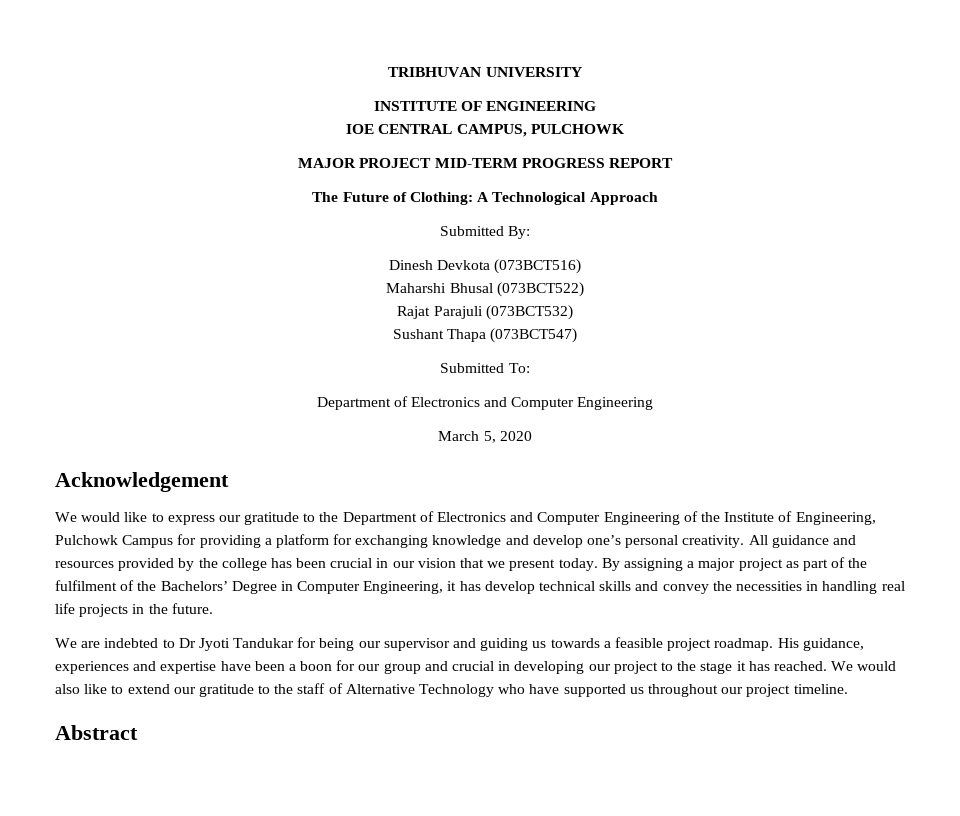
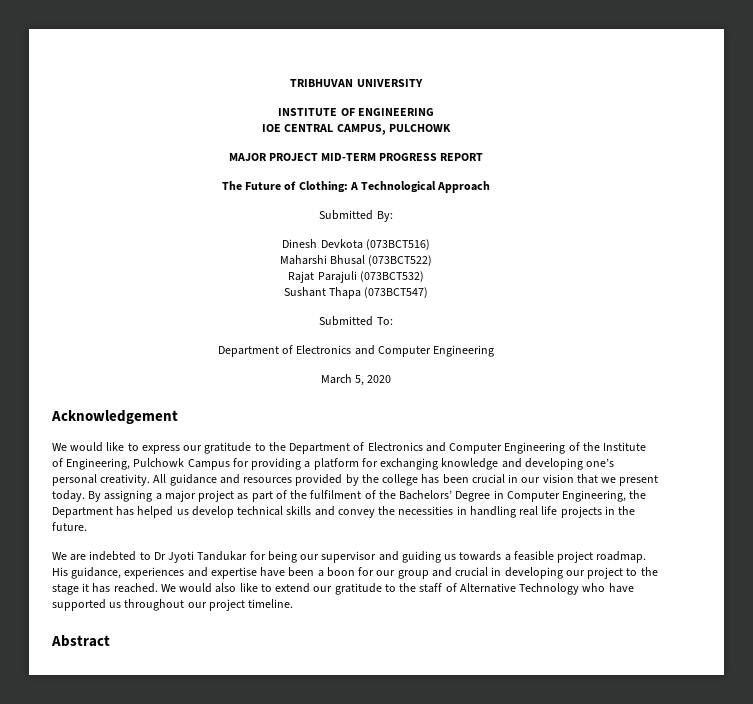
- We would like to express our gratitude to the Department of Electronics and Computer Engineering of the Institute of Engineering, Pulchowk Campus for providing a platform for exchanging knowledge and develop one’s personal creativity.
+ We would like to express our gratitude to the Department of Electronics and Computer Engineering of the Institute of Engineering, Pulchowk Campus for providing a platform for exchanging knowledge and developing one’s personal creativity.
- By assigning a major project as part of the fulfilment of the Bachelors’ Degree in Computer Engineering, it has develop technical skills and convey the necessities in handling real life projects in the future.
+ By assigning a major project as part of the fulfilment of the Bachelors’ Degree in Computer Engineering, the Department has helped us develop technical skills and convey the necessities in handling real life projects in the future.

